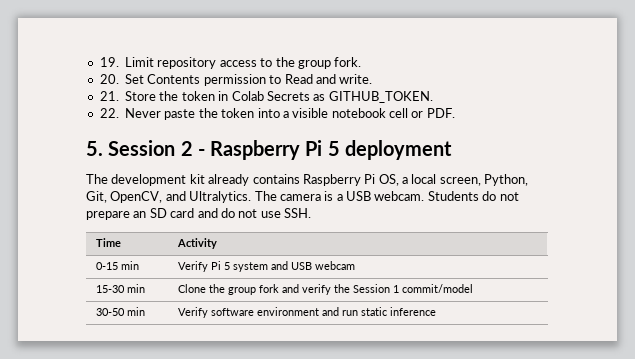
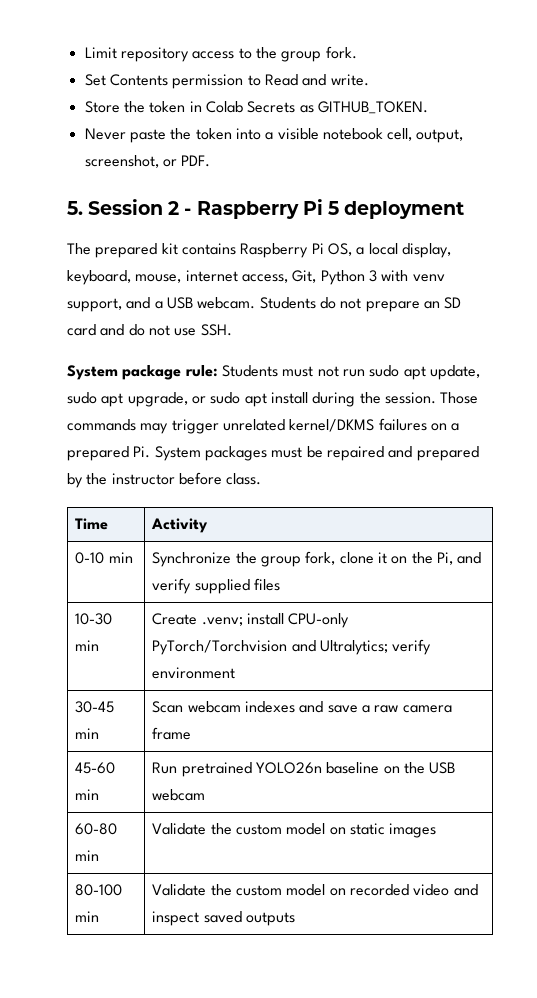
- 19. Limit repository access to the group fork.
+ Limit repository access to the group fork.
- 20. Set Contents permission to Read and write.
+ Set Contents permission to Read and write.
- 21. Store the token in Colab Secrets as GITHUB_TOKEN.
+ Store the token in Colab Secrets as GITHUB_TOKEN.
- 22. Never paste the token into a visible notebook cell or PDF.
+ Never paste the token into a visible notebook cell, output, screenshot, or PDF.
- The development kit already contains Raspberry Pi OS, a local screen, Python, Git, OpenCV, and Ultralytics. The camera is a USB webcam.
+ The prepared kit contains Raspberry Pi OS, a local display, keyboard, mouse, internet access, Git, Python 3 with venv support, and a USB webcam.
+ System package rule: Students must not run sudo apt update, sudo apt upgrade, or sudo apt install during the session. Those commands may trigger unrelated kernel/DKMS failures on a prepared Pi. System packages must be repaired and prepared by the instructor before class.
- 0-15 min | Verify Pi 5 system and USB webcam
+ 0-10 min | Synchronize the group fork, clone it on the Pi, and verify supplied files
+ 10-30 min | Create .venv; install CPU-only PyTorch/Torchvision and Ultralytics; verify environment
+ 30-45 min | Scan webcam indexes and save a raw camera frame
+ 45-60 min | Run pretrained YOLO26n baseline on the USB webcam
- 15-30 min | Clone the group fork and verify the Session 1 commit/model
- 30-50 min | Verify software environment and run static inference
+ 60-80 min | Validate the custom model on static images
+ 80-100 min | Validate the custom model on recorded video and inspect saved outputs

